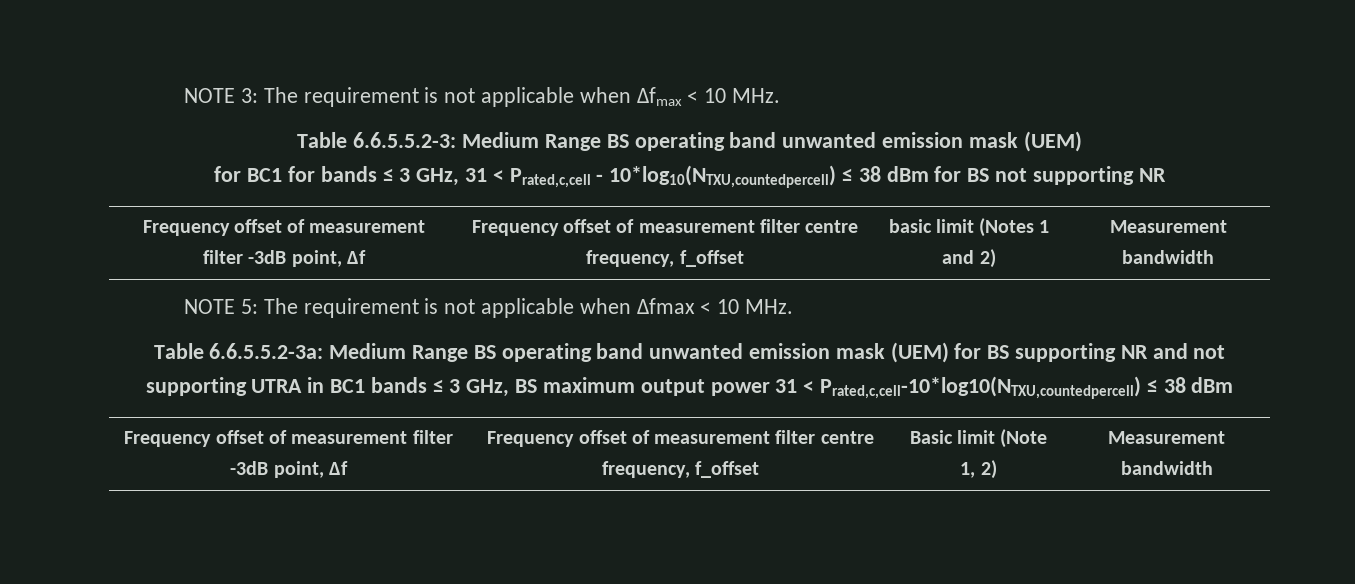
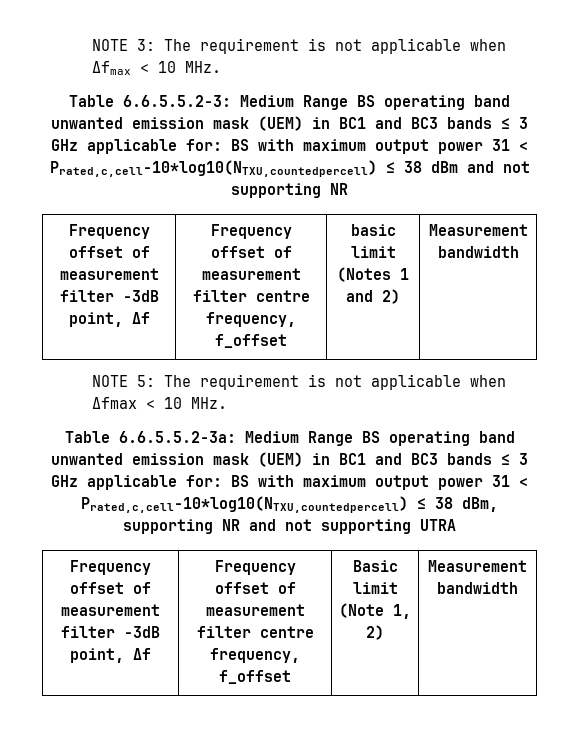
- Table 6.6.5.5.2-3: Medium Range BS operating band unwanted emission mask (UEM)
- for BC1 for bands ≤ 3 GHz, 31 < Prated,c,cell - 10*log10(NTXU,countedpercell) ≤ 38 dBm for BS not supporting NR
+ Table 6.6.5.5.2-3: Medium Range BS operating band unwanted emission mask (UEM) in BC1 and BC3 bands ≤ 3 GHz applicable for: BS with maximum output power 31 < Prated,c,cell-10*log10(NTXU,countedpercell) ≤ 38 dBm and not supporting NR
- Table 6.6.5.5.2-3a: Medium Range BS operating band unwanted emission mask (UEM) for BS supporting NR and not supporting UTRA in BC1 bands ≤ 3 GHz, BS maximum output power 31 < Prated,c,cell-10*log10(NTXU,countedpercell) ≤ 38 dBm
+ Table 6.6.5.5.2-3a: Medium Range BS operating band unwanted emission mask (UEM) in BC1 and BC3 bands ≤ 3 GHz applicable for: BS with maximum output power 31 < Prated,c,cell-10*log10(NTXU,countedpercell) ≤ 38 dBm, supporting NR and not supporting UTRA

